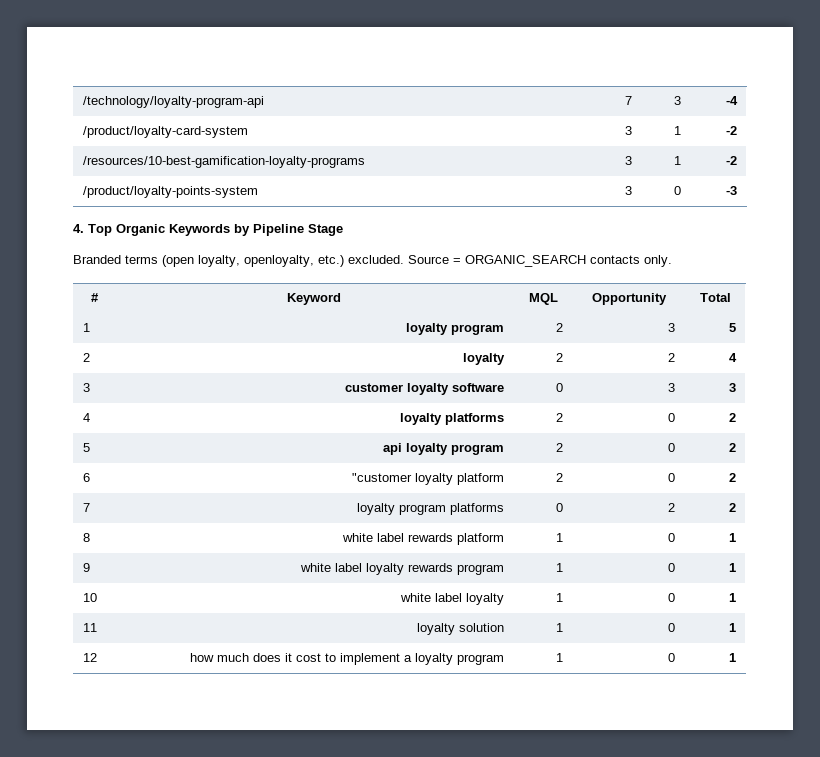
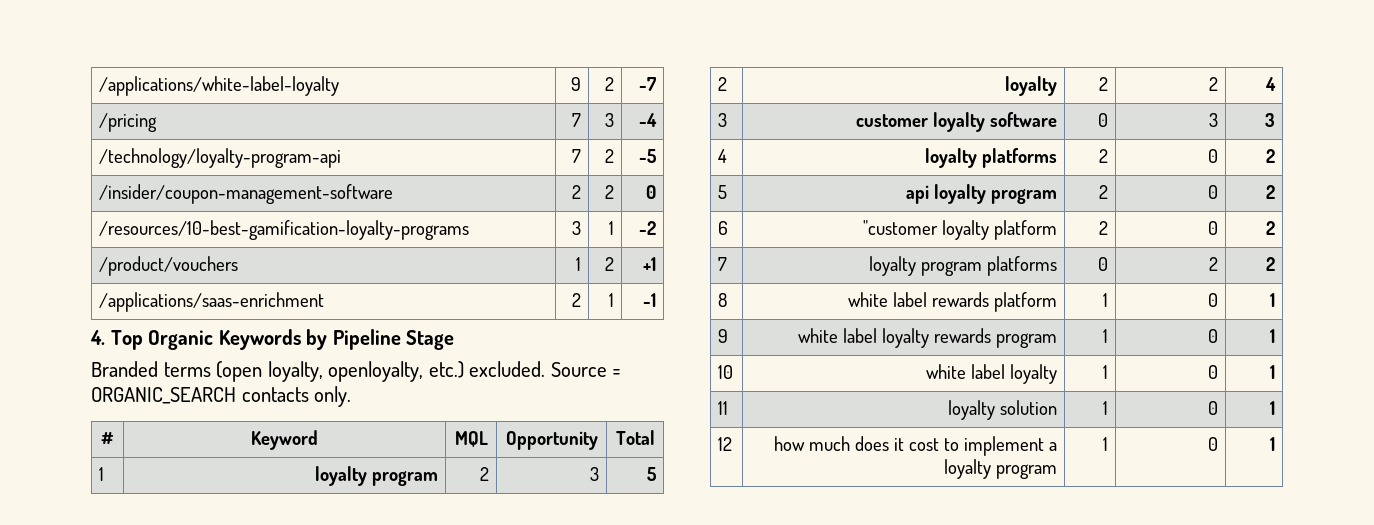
- /technology/loyalty-program-api | 7 | 3 | -4
- /product/loyalty-card-system | 3 | 1 | -2
+ /applications/white-label-loyalty | 9 | 2 | -7
+ /pricing | 7 | 3 | -4
+ /technology/loyalty-program-api | 7 | 2 | -5
+ /insider/coupon-management-software | 2 | 2 | 0
  /resources/10-best-gamification-loyalty-programs | 3 | 1 | -2
- /product/loyalty-points-system | 3 | 0 | -3
+ /product/vouchers | 1 | 2 | +1
+ /applications/saas-enrichment | 2 | 1 | -1

